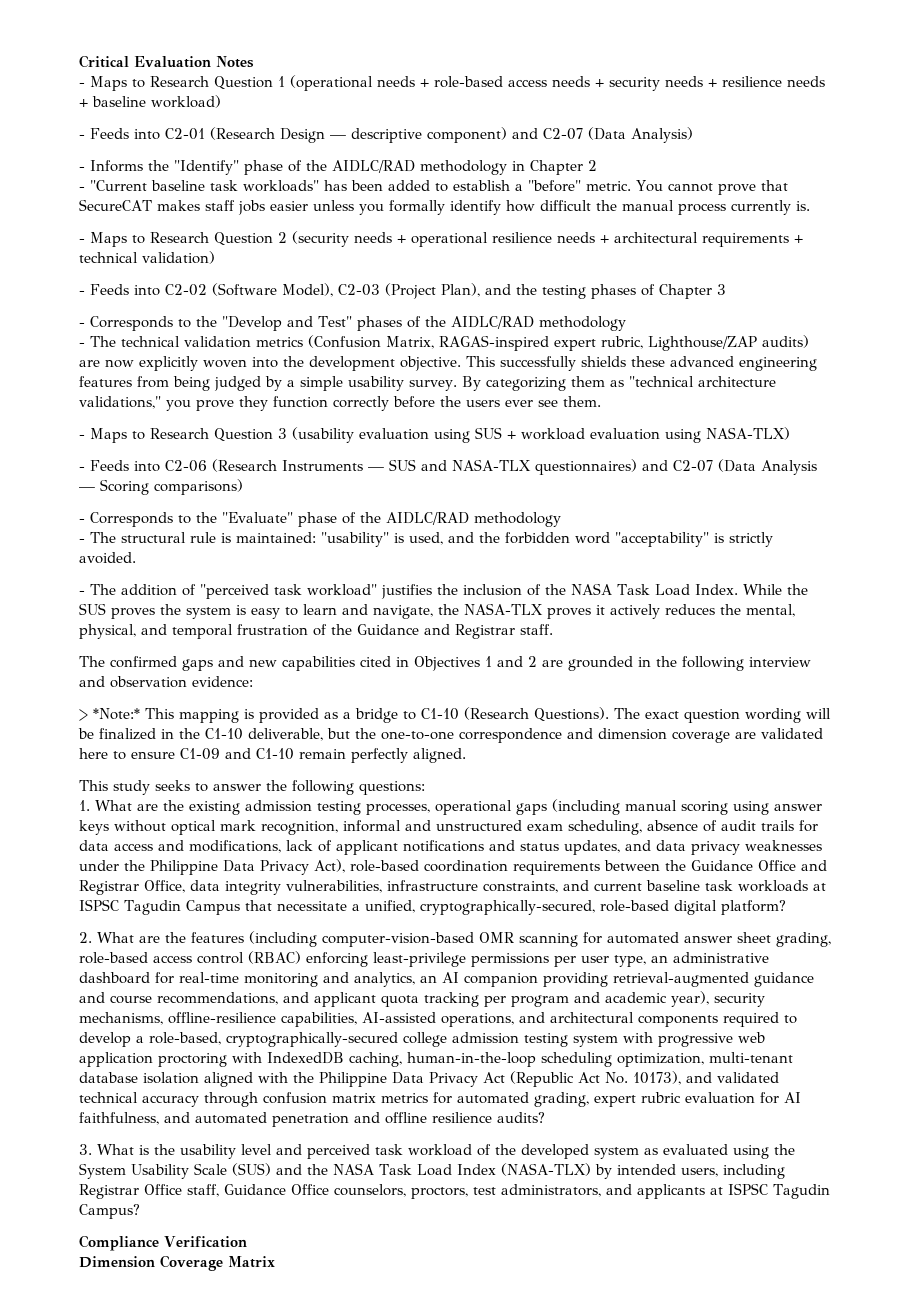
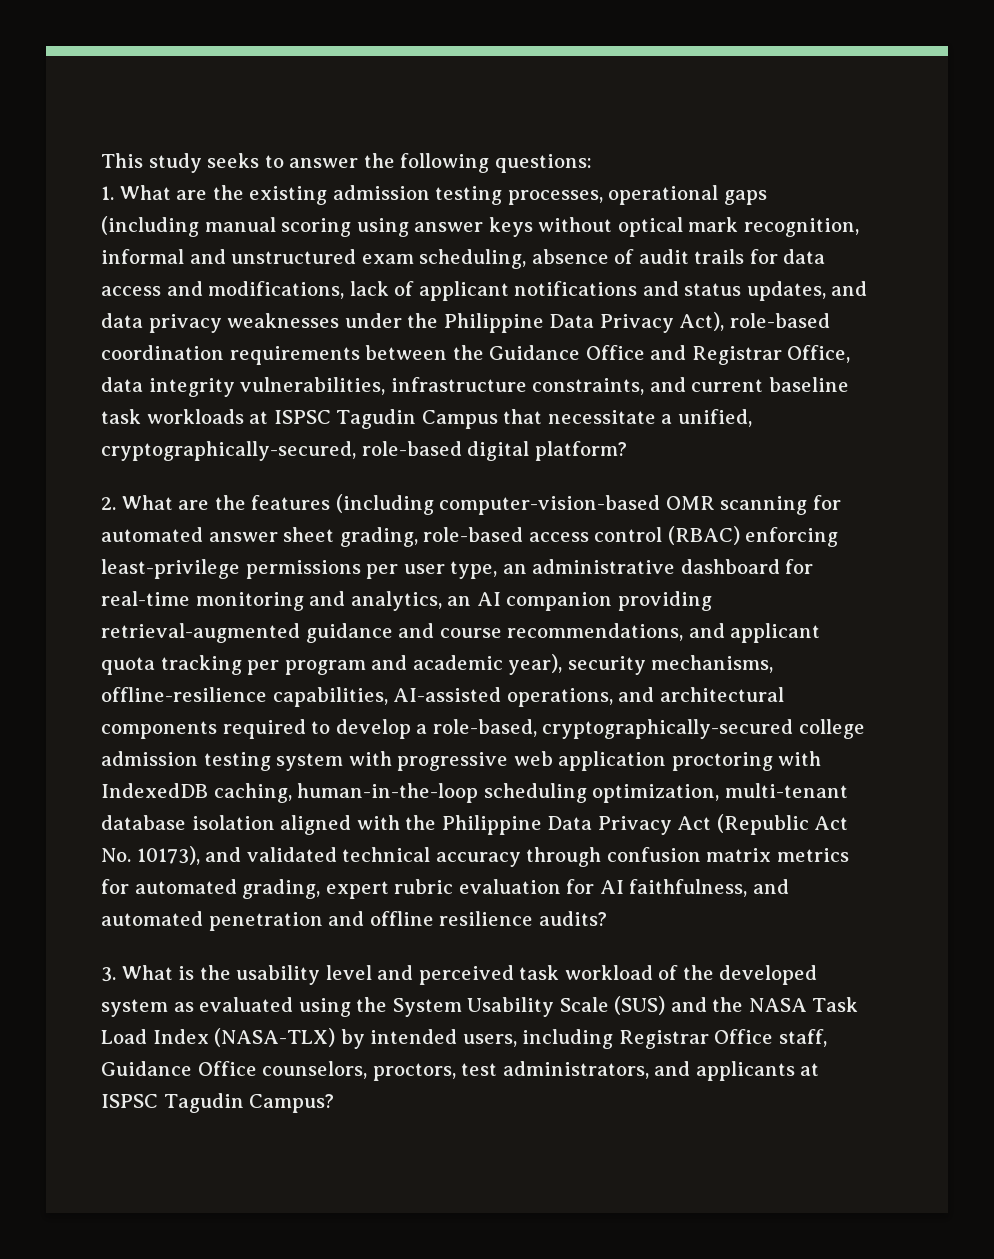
- Critical Evaluation Notes
- - Maps to Research Question 1 (operational needs + role-based access needs + security needs + resilience needs + baseline workload)
- - Feeds into C2-01 (Research Design — descriptive component) and C2-07 (Data Analysis)
- - Informs the "Identify" phase of the AIDLC/RAD methodology in Chapter 2
- - "Current baseline task workloads" has been added to establish a "before" metric. You cannot prove that SecureCAT makes staff jobs easier unless you formally identify how difficult the manual process currently is.
- - Maps to Research Question 2 (security needs + operational resilience needs + architectural requirements + technical validation)
- - Feeds into C2-02 (Software Model), C2-03 (Project Plan), and the testing phases of Chapter 3
- - Corresponds to the "Develop and Test" phases of the AIDLC/RAD methodology
- - The technical validation metrics (Confusion Matrix, RAGAS-inspired expert rubric, Lighthouse/ZAP audits) are now explicitly woven into the development objective. This successfully shields these advanced engineering features from being judged by a simple usability survey. By categorizing them as "technical architecture validations," you prove they function correctly before the users ever see them.
- - Maps to Research Question 3 (usability evaluation using SUS + workload evaluation using NASA-TLX)
- - Feeds into C2-06 (Research Instruments — SUS and NASA-TLX questionnaires) and C2-07 (Data Analysis — Scoring comparisons)
- - Corresponds to the "Evaluate" phase of the AIDLC/RAD methodology
- - The structural rule is maintained: "usability" is used, and the forbidden word "acceptability" is strictly avoided.
- - The addition of "perceived task workload" justifies the inclusion of the NASA Task Load Index. While the SUS proves the system is easy to learn and navigate, the NASA-TLX proves it actively reduces the mental, physical, and temporal frustration of the Guidance and Registrar staff.
- The confirmed gaps and new capabilities cited in Objectives 1 and 2 are grounded in the following interview and observation evidence:
- > *Note:* This mapping is provided as a bridge to C1-10 (Research Questions). The exact question wording will be finalized in the C1-10 deliverable, but the one-to-one correspondence and dimension coverage are validated here to ensure C1-09 and C1-10 remain perfectly aligned.
- Compliance Verification
- Dimension Coverage Matrix

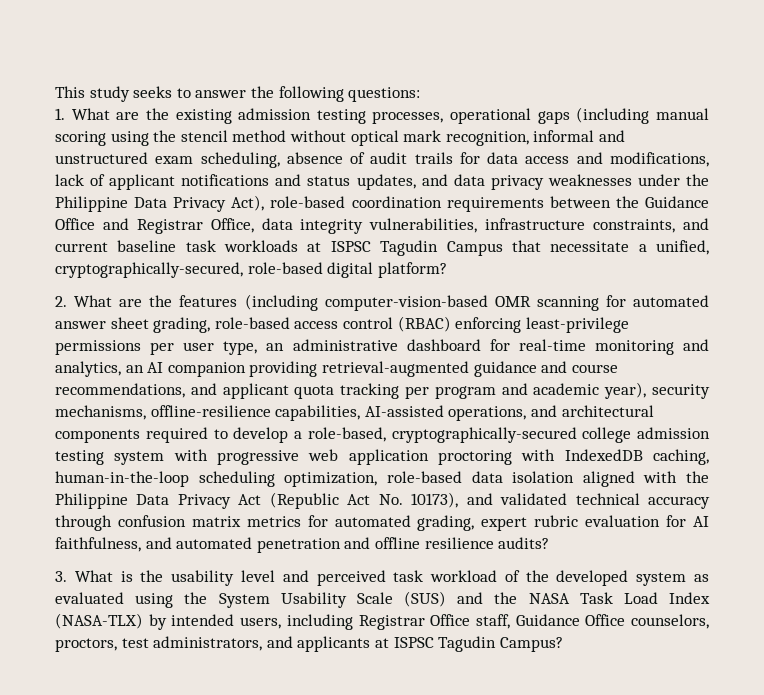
- 1. What are the existing admission testing processes, operational gaps (including manual scoring using answer keys without optical mark recognition, informal and unstructured exam scheduling, absence of audit trails for data access and modifications, lack of applicant notifications and status updates, and data privacy weaknesses under the Philippine Data Privacy Act), role-based coordination requirements between the Guidance Office and Registrar Office, data integrity vulnerabilities, infrastructure constraints, and current baseline task workloads at ISPSC Tagudin Campus that necessitate a unified, cryptographically-secured, role-based digital platform?
+ 1. What are the existing admission testing processes, operational gaps (including manual scoring using the stencil method without optical mark recognition, informal and unstructured exam scheduling, absence of audit trails for data access and modifications, lack of applicant notifications and status updates, and data privacy weaknesses under the Philippine Data Privacy Act), role-based coordination requirements between the Guidance Office and Registrar Office, data integrity vulnerabilities, infrastructure constraints, and current baseline task workloads at ISPSC Tagudin Campus that necessitate a unified, cryptographically-secured, role-based digital platform?
- 2. What are the features (including computer-vision-based OMR scanning for automated answer sheet grading, role-based access control (RBAC) enforcing least-privilege permissions per user type, an administrative dashboard for real-time monitoring and analytics, an AI companion providing retrieval-augmented guidance and course recommendations, and applicant quota tracking per program and academic year), security mechanisms, offline-resilience capabilities, AI-assisted operations, and architectural components required to develop a role-based, cryptographically-secured college admission testing system with progressive web application proctoring with IndexedDB caching, human-in-the-loop scheduling optimization, multi-tenant database isolation aligned with the Philippine Data Privacy Act (Republic Act No. 10173), and validated technical accuracy through confusion matrix metrics for automated grading, expert rubric evaluation for AI faithfulness, and automated penetration and offline resilience audits?
+ 2. What are the features (including computer-vision-based OMR scanning for automated answer sheet grading, role-based access control (RBAC) enforcing least-privilege permissions per user type, an administrative dashboard for real-time monitoring and analytics, an AI companion providing retrieval-augmented guidance and course recommendations, and applicant quota tracking per program and academic year), security mechanisms, offline-resilience capabilities, AI-assisted operations, and architectural components required to develop a role-based, cryptographically-secured college admission testing system with progressive web application proctoring with IndexedDB caching, human-in-the-loop scheduling optimization, role-based data isolation aligned with the Philippine Data Privacy Act (Republic Act No. 10173), and validated technical accuracy through confusion matrix metrics for automated grading, expert rubric evaluation for AI faithfulness, and automated penetration and offline resilience audits?

